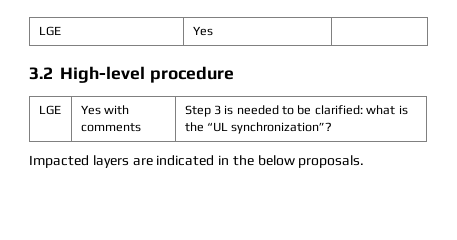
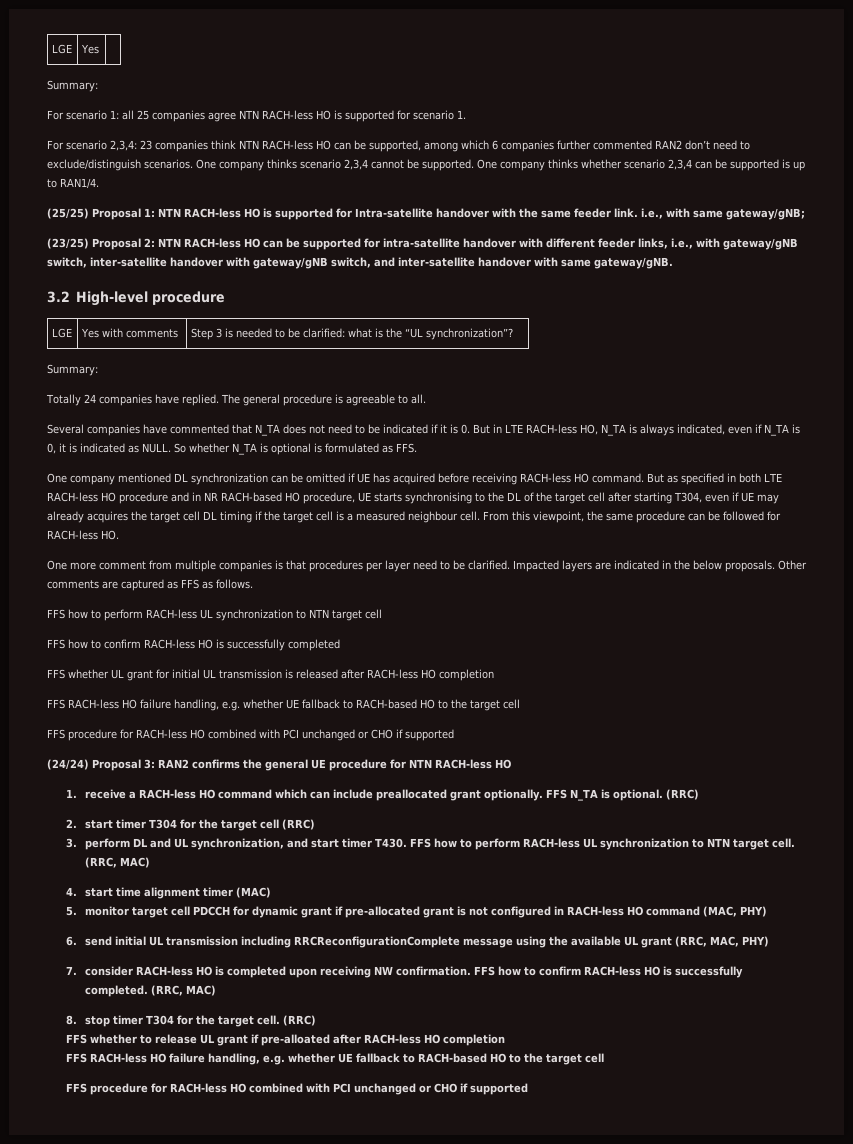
  LGE | Yes |
+ Summary:
+ For scenario 1: all 25 companies agree NTN RACH-less HO is supported for scenario 1.
+ For scenario 2,3,4: 23 companies think NTN RACH-less HO can be supported, among which 6 companies further commented RAN2 don’t need to exclude/distinguish scenarios. One company thinks scenario 2,3,4 cannot be supported. One company thinks whether scenario 2,3,4 can be supported is up to RAN1/4.
+ (25/25) Proposal 1: NTN RACH-less HO is supported for Intra-satellite handover with the same feeder link. i.e., with same gateway/gNB;
+ (23/25) Proposal 2: NTN RACH-less HO can be supported for intra-satellite handover with different feeder links, i.e., with gateway/gNB switch, inter-satellite handover with gateway/gNB switch, and inter-satellite handover with same gateway/gNB.
  LGE | Yes with comments | Step 3 is needed to be clarified: what is the “UL synchronization”?
- Impacted layers are indicated in the below proposals.
+ Summary:
+ Totally 24 companies have replied. The general procedure is agreeable to all.
+ Several companies have commented that N_TA does not need to be indicated if it is 0. But in LTE RACH-less HO, N_TA is always indicated, even if N_TA is 0, it is indicated as NULL. So whether N_TA is optional is formulated as FFS.
+ One company mentioned DL synchronization can be omitted if UE has acquired before receiving RACH-less HO command. But as specified in both LTE RACH-less HO procedure and in NR RACH-based HO procedure, UE starts synchronising to the DL of the target cell after starting T304, even if UE may already acquires the target cell DL timing if the target cell is a measured neighbour cell. From this viewpoint, the same procedure can be followed for RACH-less HO.
+ One more comment from multiple companies is that procedures per layer need to be clarified. Impacted layers are indicated in the below proposals.
+ Other comments are captured as FFS as follows.
+ FFS how to perform RACH-less UL synchronization to NTN target cell
+ FFS how to confirm RACH-less HO is successfully completed
+ FFS whether UL grant for initial UL transmission is released after RACH-less HO completion
+ FFS RACH-less HO failure handling, e.g. whether UE fallback to RACH-based HO to the target cell
+ FFS procedure for RACH-less HO combined with PCI unchanged or CHO if supported
+ (24/24) Proposal 3: RAN2 confirms the general UE procedure for NTN RACH-less HO
+ 1. receive a RACH-less HO command which can include preallocated grant optionally. FFS N_TA is optional. (RRC)
+ 2. start timer T304 for the target cell (RRC)
+ 3. perform DL and UL synchronization, and start timer T430. FFS how to perform RACH-less UL synchronization to NTN target cell. (RRC, MAC)
+ 4. start time alignment timer (MAC)
+ 5. monitor target cell PDCCH for dynamic grant if pre-allocated grant is not configured in RACH-less HO command (MAC, PHY)
+ 6. send initial UL transmission including RRCReconfigurationComplete message using the available UL grant (RRC, MAC, PHY)
+ 7. consider RACH-less HO is completed upon receiving NW confirmation. FFS how to confirm RACH-less HO is successfully completed. (RRC, MAC)
+ 8. stop timer T304 for the target cell. (RRC)
+ FFS whether to release UL grant if pre-alloated after RACH-less HO completion
+ FFS RACH-less HO failure handling, e.g. whether UE fallback to RACH-based HO to the target cell
+ FFS procedure for RACH-less HO combined with PCI unchanged or CHO if supported

